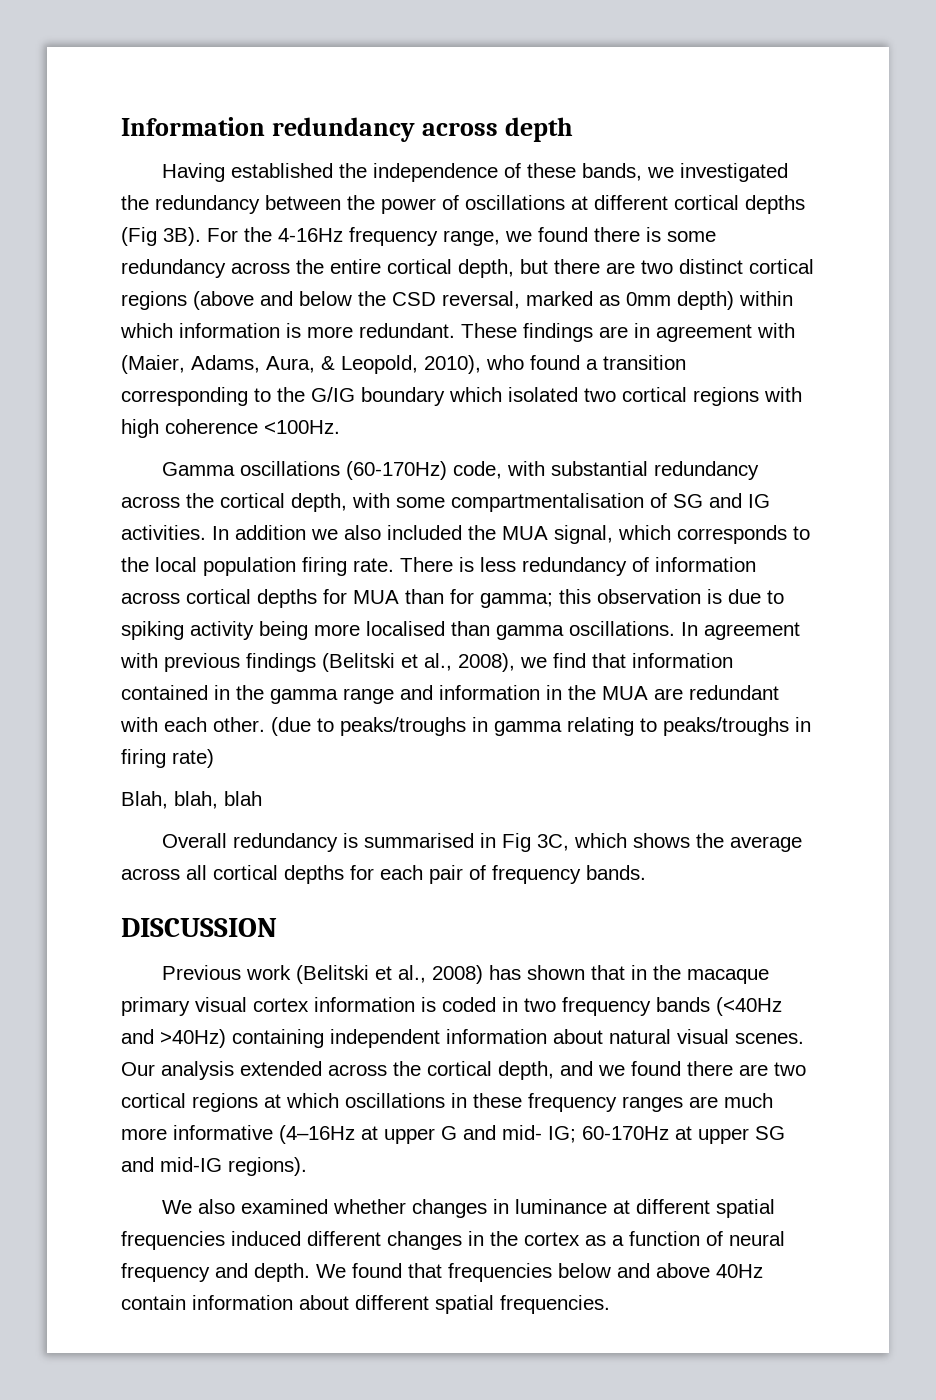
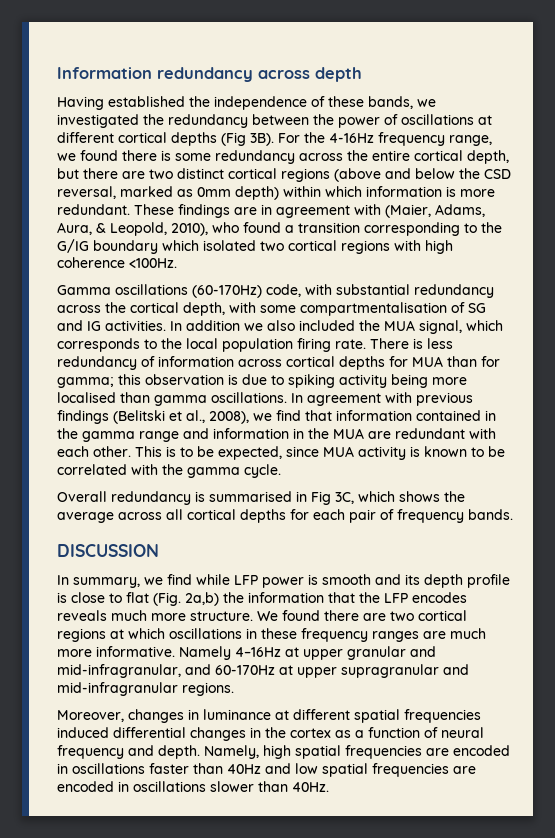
- (due to peaks/troughs in gamma relating to peaks/troughs in firing rate)
- Blah, blah, blah
+ This is to be expected, since MUA activity is known to be correlated with the gamma cycle.
- Previous work (Belitski et al., 2008) has shown that in the macaque primary visual cortex information is coded in two frequency bands (<40Hz and >40Hz) containing independent information about natural visual scenes. Our analysis extended across the cortical depth, and we found there are two cortical regions at which oscillations in these frequency ranges are much more informative (4–16Hz at upper G and mid- IG; 60-170Hz at upper SG and mid-IG regions).
- We also examined whether changes in luminance at different spatial frequencies induced different changes in the cortex as a function of neural frequency and depth.
+ In summary, we find while LFP power is smooth and its depth profile is close to flat (Fig. 2a,b) the information that the LFP encodes reveals much more structure. We found there are two cortical regions at which oscillations in these frequency ranges are much more informative. Namely 4–16Hz at upper granular and mid-infragranular, and 60-170Hz at upper supragranular and mid-infragranular regions.
+ Moreover, changes in luminance at different spatial frequencies induced differential changes in the cortex as a function of neural frequency and depth.
- We found that frequencies below and above 40Hz contain information about different spatial frequencies.
+ Namely, high spatial frequencies are encoded in oscillations faster than 40Hz and low spatial frequencies are encoded in oscillations slower than 40Hz.

